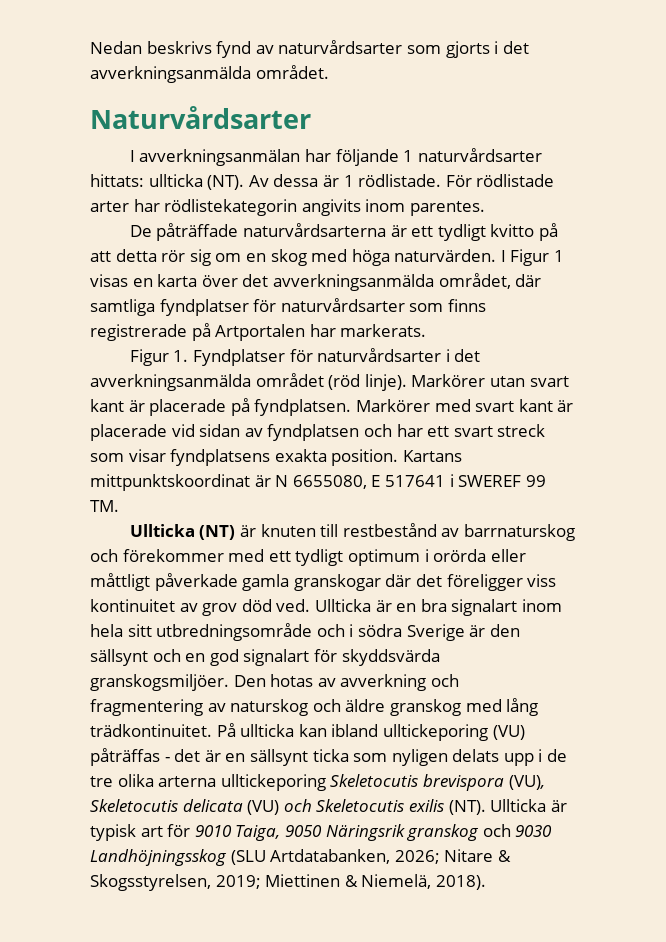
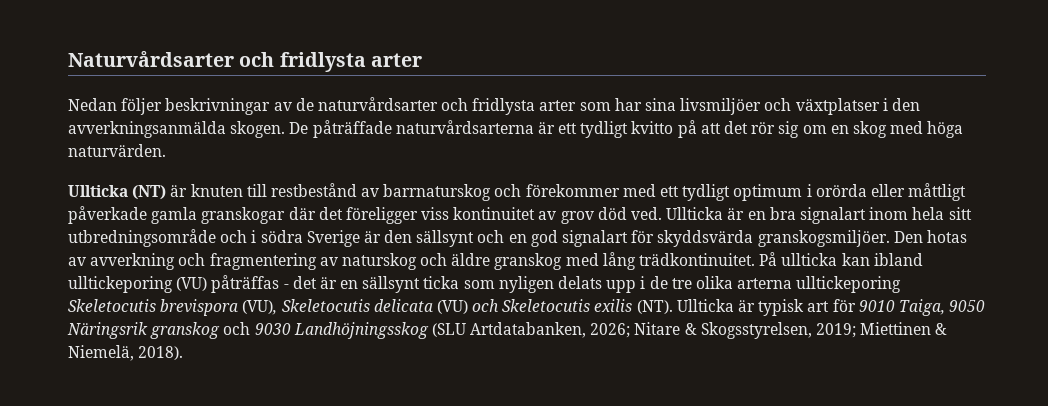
- Nedan beskrivs fynd av naturvårdsarter som gjorts i det avverkningsanmälda området.
- Naturvårdsarter
- I avverkningsanmälan har följande 1 naturvårdsarter hittats: ullticka (NT). Av dessa är 1 rödlistade. För rödlistade arter har rödlistekategorin angivits inom parentes.
- De påträffade naturvårdsarterna är ett tydligt kvitto på att detta rör sig om en skog med höga naturvärden. I Figur 1 visas en karta över det avverkningsanmälda området, där samtliga fyndplatser för naturvårdsarter som finns registrerade på Artportalen har markerats.
- Figur 1. Fyndplatser för naturvårdsarter i det avverkningsanmälda området (röd linje). Markörer utan svart kant är placerade på fyndplatsen. Markörer med svart kant är placerade vid sidan av fyndplatsen och har ett svart streck som visar fyndplatsens exakta position. Kartans mittpunktskoordinat är N 6655080, E 517641 i SWEREF 99 TM.
+ Naturvårdsarter och fridlysta arter
+ Nedan följer beskrivningar av de naturvårdsarter och fridlysta arter som har sina livsmiljöer och växtplatser i den avverkningsanmälda skogen. De påträffade naturvårdsarterna är ett tydligt kvitto på att det rör sig om en skog med höga naturvärden.

